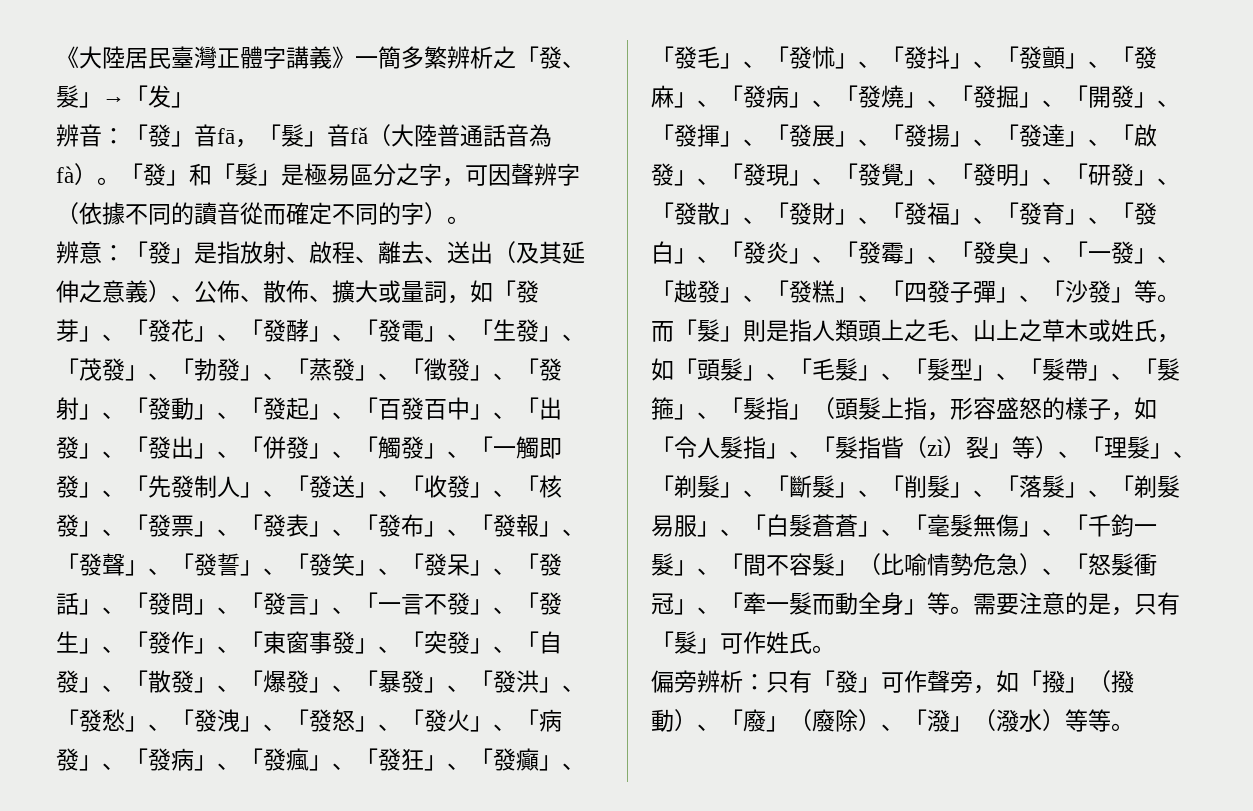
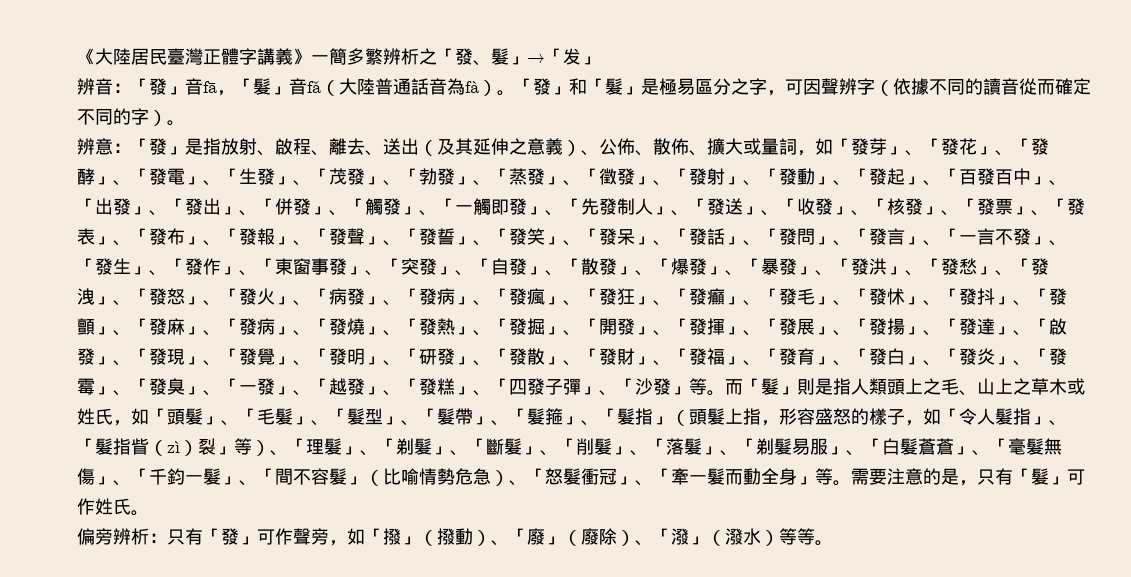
- 「發」是指放射、啟程、離去、送出（及其延伸之意義）、公佈、散佈、擴大或量詞，如「發芽」、「發花」、「發酵」、「發電」、「生發」、「茂發」、「勃發」、「蒸發」、「徵發」、「發射」、「發動」、「發起」、「百發百中」、「出發」、「發出」、「併發」、「觸發」、「一觸即發」、「先發制人」、「發送」、「收發」、「核發」、「發票」、「發表」、「發布」、「發報」、「發聲」、「發誓」、「發笑」、「發呆」、「發話」、「發問」、「發言」、「一言不發」、「發生」、「發作」、「東窗事發」、「突發」、「自發」、「散發」、「爆發」、「暴發」、「發洪」、「發愁」、「發洩」、「發怒」、「發火」、「病發」、「發病」、「發瘋」、「發狂」、「發癲」、「發毛」、「發怵」、「發抖」、「發顫」、「發麻」、「發病」、「發燒」、「發掘」、「開發」、「發揮」、「發展」、「發揚」、「發達」、「啟發」、「發現」、「發覺」、「發明」、「研發」、「發散」、「發財」、「發福」、「發育」、「發白」、「發炎」、「發霉」、「發臭」、「一發」、「越發」、「發糕」、「四發子彈」、「沙發」等。
+ 「發」是指放射、啟程、離去、送出（及其延伸之意義）、公佈、散佈、擴大或量詞，如「發芽」、「發花」、「發酵」、「發電」、「生發」、「茂發」、「勃發」、「蒸發」、「徵發」、「發射」、「發動」、「發起」、「百發百中」、「出發」、「發出」、「併發」、「觸發」、「一觸即發」、「先發制人」、「發送」、「收發」、「核發」、「發票」、「發表」、「發布」、「發報」、「發聲」、「發誓」、「發笑」、「發呆」、「發話」、「發問」、「發言」、「一言不發」、「發生」、「發作」、「東窗事發」、「突發」、「自發」、「散發」、「爆發」、「暴發」、「發洪」、「發愁」、「發洩」、「發怒」、「發火」、「病發」、「發病」、「發瘋」、「發狂」、「發癲」、「發毛」、「發怵」、「發抖」、「發顫」、「發麻」、「發病」、「發燒」、「發熱」、「發掘」、「開發」、「發揮」、「發展」、「發揚」、「發達」、「啟發」、「發現」、「發覺」、「發明」、「研發」、「發散」、「發財」、「發福」、「發育」、「發白」、「發炎」、「發霉」、「發臭」、「一發」、「越發」、「發糕」、「四發子彈」、「沙發」等。

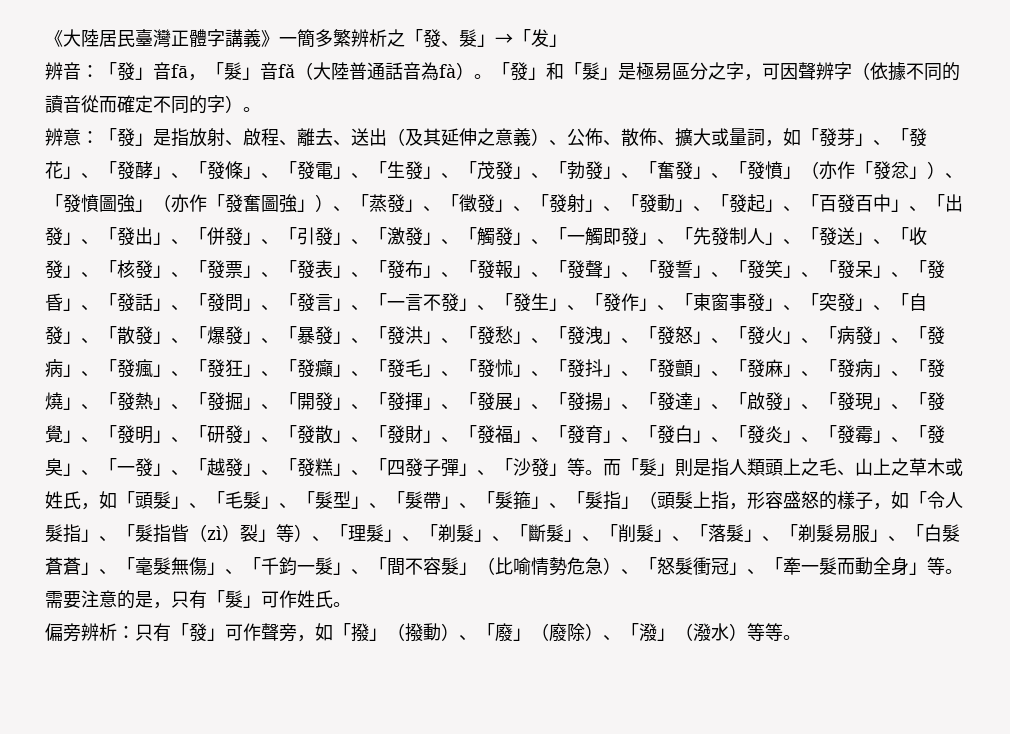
- 「發」是指放射、啟程、離去、送出（及其延伸之意義）、公佈、散佈、擴大或量詞，如「發芽」、「發花」、「發酵」、「發電」、「生發」、「茂發」、「勃發」、「蒸發」、「徵發」、「發射」、「發動」、「發起」、「百發百中」、「出發」、「發出」、「併發」、「觸發」、「一觸即發」、「先發制人」、「發送」、「收發」、「核發」、「發票」、「發表」、「發布」、「發報」、「發聲」、「發誓」、「發笑」、「發呆」、「發話」、「發問」、「發言」、「一言不發」、「發生」、「發作」、「東窗事發」、「突發」、「自發」、「散發」、「爆發」、「暴發」、「發洪」、「發愁」、「發洩」、「發怒」、「發火」、「病發」、「發病」、「發瘋」、「發狂」、「發癲」、「發毛」、「發怵」、「發抖」、「發顫」、「發麻」、「發病」、「發燒」、「發熱」、「發掘」、「開發」、「發揮」、「發展」、「發揚」、「發達」、「啟發」、「發現」、「發覺」、「發明」、「研發」、「發散」、「發財」、「發福」、「發育」、「發白」、「發炎」、「發霉」、「發臭」、「一發」、「越發」、「發糕」、「四發子彈」、「沙發」等。
+ 「發」是指放射、啟程、離去、送出（及其延伸之意義）、公佈、散佈、擴大或量詞，如「發芽」、「發花」、「發酵」、「發條」、「發電」、「生發」、「茂發」、「勃發」、「奮發」、「發憤」（亦作「發忿」）、「發憤圖強」（亦作「發奮圖強」）、「蒸發」、「徵發」、「發射」、「發動」、「發起」、「百發百中」、「出發」、「發出」、「併發」、「引發」、「激發」、「觸發」、「一觸即發」、「先發制人」、「發送」、「收發」、「核發」、「發票」、「發表」、「發布」、「發報」、「發聲」、「發誓」、「發笑」、「發呆」、「發昏」、「發話」、「發問」、「發言」、「一言不發」、「發生」、「發作」、「東窗事發」、「突發」、「自發」、「散發」、「爆發」、「暴發」、「發洪」、「發愁」、「發洩」、「發怒」、「發火」、「病發」、「發病」、「發瘋」、「發狂」、「發癲」、「發毛」、「發怵」、「發抖」、「發顫」、「發麻」、「發病」、「發燒」、「發熱」、「發掘」、「開發」、「發揮」、「發展」、「發揚」、「發達」、「啟發」、「發現」、「發覺」、「發明」、「研發」、「發散」、「發財」、「發福」、「發育」、「發白」、「發炎」、「發霉」、「發臭」、「一發」、「越發」、「發糕」、「四發子彈」、「沙發」等。

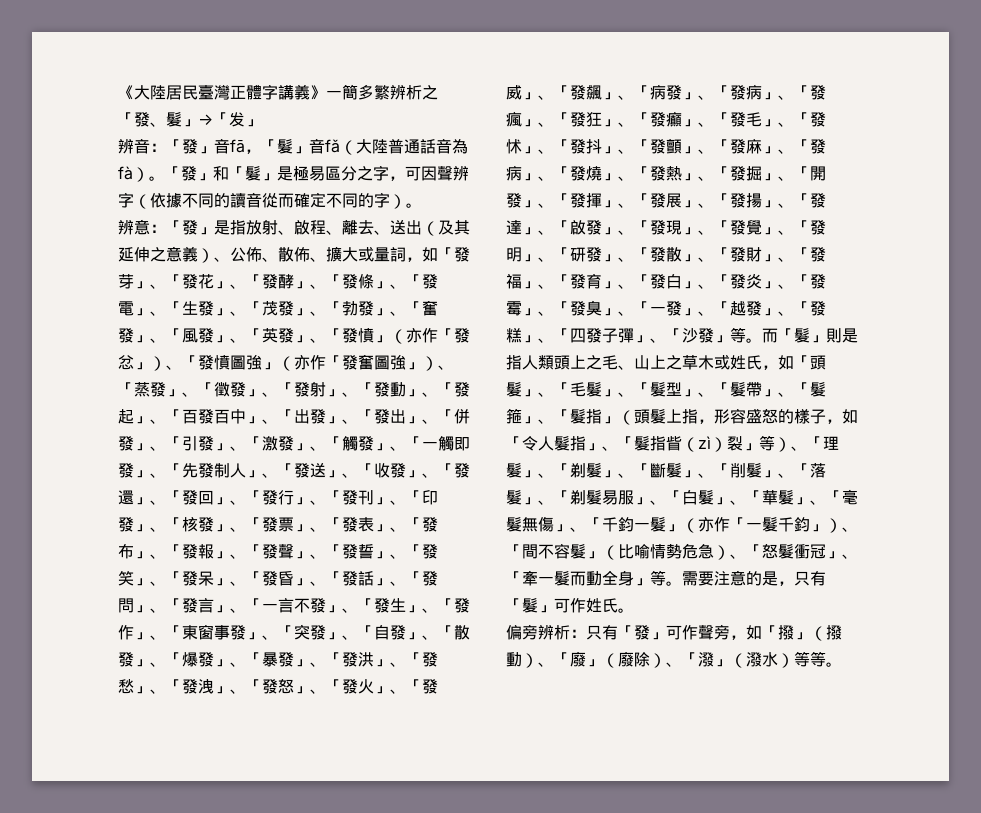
- 「發」是指放射、啟程、離去、送出（及其延伸之意義）、公佈、散佈、擴大或量詞，如「發芽」、「發花」、「發酵」、「發條」、「發電」、「生發」、「茂發」、「勃發」、「奮發」、「發憤」（亦作「發忿」）、「發憤圖強」（亦作「發奮圖強」）、「蒸發」、「徵發」、「發射」、「發動」、「發起」、「百發百中」、「出發」、「發出」、「併發」、「引發」、「激發」、「觸發」、「一觸即發」、「先發制人」、「發送」、「收發」、「核發」、「發票」、「發表」、「發布」、「發報」、「發聲」、「發誓」、「發笑」、「發呆」、「發昏」、「發話」、「發問」、「發言」、「一言不發」、「發生」、「發作」、「東窗事發」、「突發」、「自發」、「散發」、「爆發」、「暴發」、「發洪」、「發愁」、「發洩」、「發怒」、「發火」、「病發」、「發病」、「發瘋」、「發狂」、「發癲」、「發毛」、「發怵」、「發抖」、「發顫」、「發麻」、「發病」、「發燒」、「發熱」、「發掘」、「開發」、「發揮」、「發展」、「發揚」、「發達」、「啟發」、「發現」、「發覺」、「發明」、「研發」、「發散」、「發財」、「發福」、「發育」、「發白」、「發炎」、「發霉」、「發臭」、「一發」、「越發」、「發糕」、「四發子彈」、「沙發」等。
+ 「發」是指放射、啟程、離去、送出（及其延伸之意義）、公佈、散佈、擴大或量詞，如「發芽」、「發花」、「發酵」、「發條」、「發電」、「生發」、「茂發」、「勃發」、「奮發」、「風發」、「英發」、「發憤」（亦作「發忿」）、「發憤圖強」（亦作「發奮圖強」）、「蒸發」、「徵發」、「發射」、「發動」、「發起」、「百發百中」、「出發」、「發出」、「併發」、「引發」、「激發」、「觸發」、「一觸即發」、「先發制人」、「發送」、「收發」、「發還」、「發回」、「發行」、「發刊」、「印發」、「核發」、「發票」、「發表」、「發布」、「發報」、「發聲」、「發誓」、「發笑」、「發呆」、「發昏」、「發話」、「發問」、「發言」、「一言不發」、「發生」、「發作」、「東窗事發」、「突發」、「自發」、「散發」、「爆發」、「暴發」、「發洪」、「發愁」、「發洩」、「發怒」、「發火」、「發威」、「發飆」、「病發」、「發病」、「發瘋」、「發狂」、「發癲」、「發毛」、「發怵」、「發抖」、「發顫」、「發麻」、「發病」、「發燒」、「發熱」、「發掘」、「開發」、「發揮」、「發展」、「發揚」、「發達」、「啟發」、「發現」、「發覺」、「發明」、「研發」、「發散」、「發財」、「發福」、「發育」、「發白」、「發炎」、「發霉」、「發臭」、「一發」、「越發」、「發糕」、「四發子彈」、「沙發」等。
- 而「髮」則是指人類頭上之毛、山上之草木或姓氏，如「頭髮」、「毛髮」、「髮型」、「髮帶」、「髮箍」、「髮指」（頭髮上指，形容盛怒的樣子，如「令人髮指」、「髮指眥（zì）裂」等）、「理髮」、「剃髮」、「斷髮」、「削髮」、「落髮」、「剃髮易服」、「白髮蒼蒼」、「毫髮無傷」、「千鈞一髮」、「間不容髮」（比喻情勢危急）、「怒髮衝冠」、「牽一髮而動全身」等。
+ 而「髮」則是指人類頭上之毛、山上之草木或姓氏，如「頭髮」、「毛髮」、「髮型」、「髮帶」、「髮箍」、「髮指」（頭髮上指，形容盛怒的樣子，如「令人髮指」、「髮指眥（zì）裂」等）、「理髮」、「剃髮」、「斷髮」、「削髮」、「落髮」、「剃髮易服」、「白髮」、「華髮」、「毫髮無傷」、「千鈞一髮」（亦作「一髮千鈞」）、「間不容髮」（比喻情勢危急）、「怒髮衝冠」、「牽一髮而動全身」等。

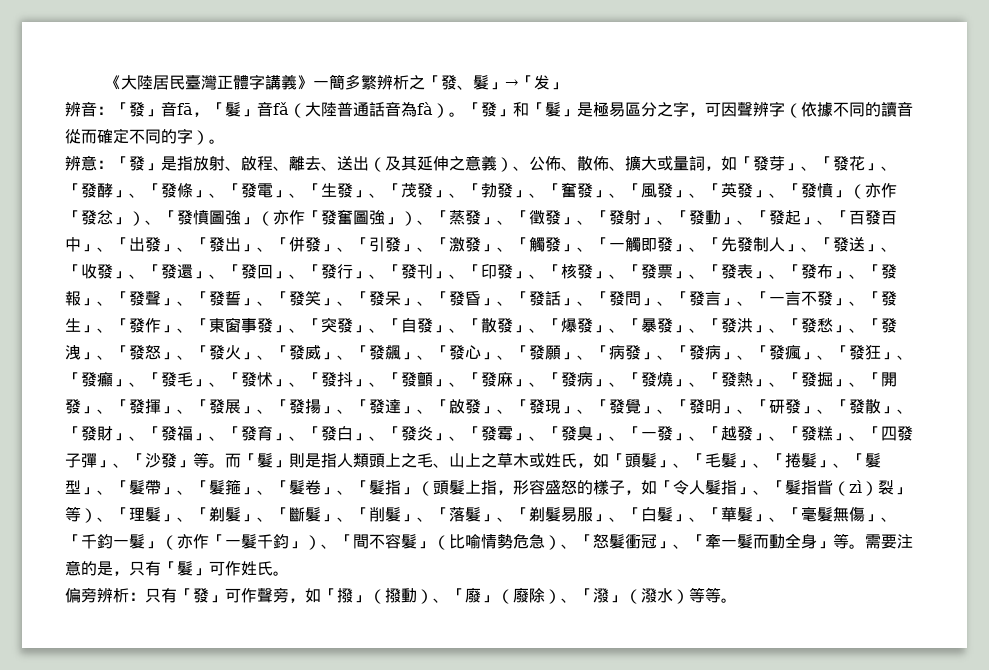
- 「發」是指放射、啟程、離去、送出（及其延伸之意義）、公佈、散佈、擴大或量詞，如「發芽」、「發花」、「發酵」、「發條」、「發電」、「生發」、「茂發」、「勃發」、「奮發」、「風發」、「英發」、「發憤」（亦作「發忿」）、「發憤圖強」（亦作「發奮圖強」）、「蒸發」、「徵發」、「發射」、「發動」、「發起」、「百發百中」、「出發」、「發出」、「併發」、「引發」、「激發」、「觸發」、「一觸即發」、「先發制人」、「發送」、「收發」、「發還」、「發回」、「發行」、「發刊」、「印發」、「核發」、「發票」、「發表」、「發布」、「發報」、「發聲」、「發誓」、「發笑」、「發呆」、「發昏」、「發話」、「發問」、「發言」、「一言不發」、「發生」、「發作」、「東窗事發」、「突發」、「自發」、「散發」、「爆發」、「暴發」、「發洪」、「發愁」、「發洩」、「發怒」、「發火」、「發威」、「發飆」、「病發」、「發病」、「發瘋」、「發狂」、「發癲」、「發毛」、「發怵」、「發抖」、「發顫」、「發麻」、「發病」、「發燒」、「發熱」、「發掘」、「開發」、「發揮」、「發展」、「發揚」、「發達」、「啟發」、「發現」、「發覺」、「發明」、「研發」、「發散」、「發財」、「發福」、「發育」、「發白」、「發炎」、「發霉」、「發臭」、「一發」、「越發」、「發糕」、「四發子彈」、「沙發」等。
+ 「發」是指放射、啟程、離去、送出（及其延伸之意義）、公佈、散佈、擴大或量詞，如「發芽」、「發花」、「發酵」、「發條」、「發電」、「生發」、「茂發」、「勃發」、「奮發」、「風發」、「英發」、「發憤」（亦作「發忿」）、「發憤圖強」（亦作「發奮圖強」）、「蒸發」、「徵發」、「發射」、「發動」、「發起」、「百發百中」、「出發」、「發出」、「併發」、「引發」、「激發」、「觸發」、「一觸即發」、「先發制人」、「發送」、「收發」、「發還」、「發回」、「發行」、「發刊」、「印發」、「核發」、「發票」、「發表」、「發布」、「發報」、「發聲」、「發誓」、「發笑」、「發呆」、「發昏」、「發話」、「發問」、「發言」、「一言不發」、「發生」、「發作」、「東窗事發」、「突發」、「自發」、「散發」、「爆發」、「暴發」、「發洪」、「發愁」、「發洩」、「發怒」、「發火」、「發威」、「發飆」、「發心」、「發願」、「病發」、「發病」、「發瘋」、「發狂」、「發癲」、「發毛」、「發怵」、「發抖」、「發顫」、「發麻」、「發病」、「發燒」、「發熱」、「發掘」、「開發」、「發揮」、「發展」、「發揚」、「發達」、「啟發」、「發現」、「發覺」、「發明」、「研發」、「發散」、「發財」、「發福」、「發育」、「發白」、「發炎」、「發霉」、「發臭」、「一發」、「越發」、「發糕」、「四發子彈」、「沙發」等。
- 而「髮」則是指人類頭上之毛、山上之草木或姓氏，如「頭髮」、「毛髮」、「髮型」、「髮帶」、「髮箍」、「髮指」（頭髮上指，形容盛怒的樣子，如「令人髮指」、「髮指眥（zì）裂」等）、「理髮」、「剃髮」、「斷髮」、「削髮」、「落髮」、「剃髮易服」、「白髮」、「華髮」、「毫髮無傷」、「千鈞一髮」（亦作「一髮千鈞」）、「間不容髮」（比喻情勢危急）、「怒髮衝冠」、「牽一髮而動全身」等。
+ 而「髮」則是指人類頭上之毛、山上之草木或姓氏，如「頭髮」、「毛髮」、「捲髮」、「髮型」、「髮帶」、「髮箍」、「髮卷」、「髮指」（頭髮上指，形容盛怒的樣子，如「令人髮指」、「髮指眥（zì）裂」等）、「理髮」、「剃髮」、「斷髮」、「削髮」、「落髮」、「剃髮易服」、「白髮」、「華髮」、「毫髮無傷」、「千鈞一髮」（亦作「一髮千鈞」）、「間不容髮」（比喻情勢危急）、「怒髮衝冠」、「牽一髮而動全身」等。

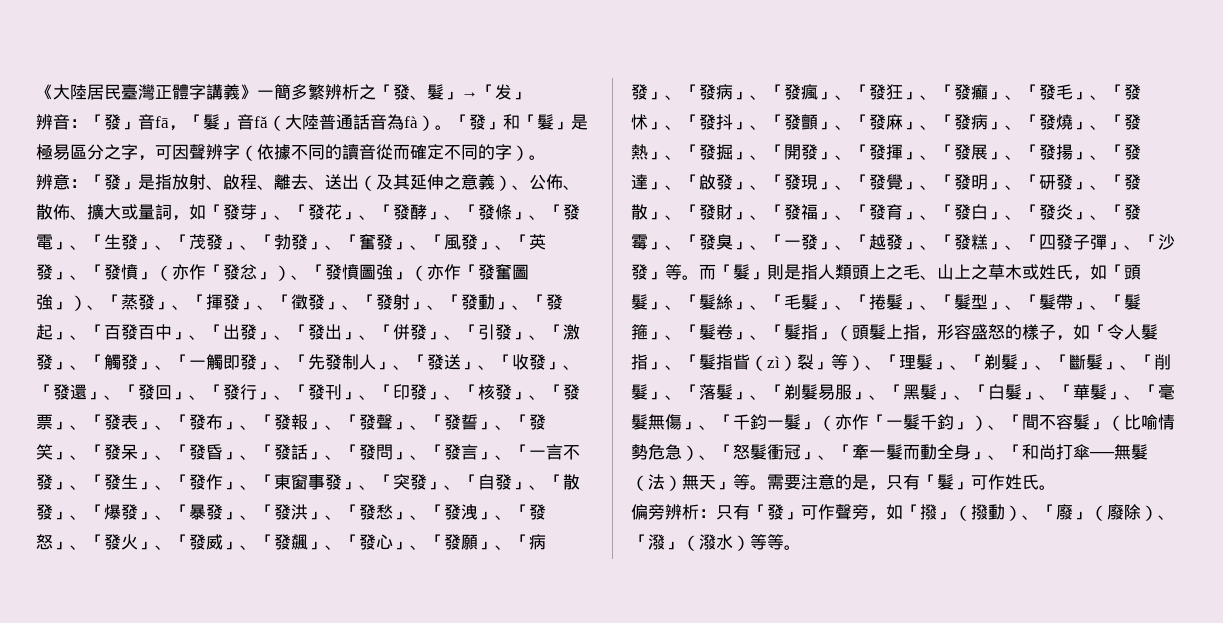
- 「發」是指放射、啟程、離去、送出（及其延伸之意義）、公佈、散佈、擴大或量詞，如「發芽」、「發花」、「發酵」、「發條」、「發電」、「生發」、「茂發」、「勃發」、「奮發」、「風發」、「英發」、「發憤」（亦作「發忿」）、「發憤圖強」（亦作「發奮圖強」）、「蒸發」、「徵發」、「發射」、「發動」、「發起」、「百發百中」、「出發」、「發出」、「併發」、「引發」、「激發」、「觸發」、「一觸即發」、「先發制人」、「發送」、「收發」、「發還」、「發回」、「發行」、「發刊」、「印發」、「核發」、「發票」、「發表」、「發布」、「發報」、「發聲」、「發誓」、「發笑」、「發呆」、「發昏」、「發話」、「發問」、「發言」、「一言不發」、「發生」、「發作」、「東窗事發」、「突發」、「自發」、「散發」、「爆發」、「暴發」、「發洪」、「發愁」、「發洩」、「發怒」、「發火」、「發威」、「發飆」、「發心」、「發願」、「病發」、「發病」、「發瘋」、「發狂」、「發癲」、「發毛」、「發怵」、「發抖」、「發顫」、「發麻」、「發病」、「發燒」、「發熱」、「發掘」、「開發」、「發揮」、「發展」、「發揚」、「發達」、「啟發」、「發現」、「發覺」、「發明」、「研發」、「發散」、「發財」、「發福」、「發育」、「發白」、「發炎」、「發霉」、「發臭」、「一發」、「越發」、「發糕」、「四發子彈」、「沙發」等。
+ 「發」是指放射、啟程、離去、送出（及其延伸之意義）、公佈、散佈、擴大或量詞，如「發芽」、「發花」、「發酵」、「發條」、「發電」、「生發」、「茂發」、「勃發」、「奮發」、「風發」、「英發」、「發憤」（亦作「發忿」）、「發憤圖強」（亦作「發奮圖強」）、「蒸發」、「揮發」、「徵發」、「發射」、「發動」、「發起」、「百發百中」、「出發」、「發出」、「併發」、「引發」、「激發」、「觸發」、「一觸即發」、「先發制人」、「發送」、「收發」、「發還」、「發回」、「發行」、「發刊」、「印發」、「核發」、「發票」、「發表」、「發布」、「發報」、「發聲」、「發誓」、「發笑」、「發呆」、「發昏」、「發話」、「發問」、「發言」、「一言不發」、「發生」、「發作」、「東窗事發」、「突發」、「自發」、「散發」、「爆發」、「暴發」、「發洪」、「發愁」、「發洩」、「發怒」、「發火」、「發威」、「發飆」、「發心」、「發願」、「病發」、「發病」、「發瘋」、「發狂」、「發癲」、「發毛」、「發怵」、「發抖」、「發顫」、「發麻」、「發病」、「發燒」、「發熱」、「發掘」、「開發」、「發揮」、「發展」、「發揚」、「發達」、「啟發」、「發現」、「發覺」、「發明」、「研發」、「發散」、「發財」、「發福」、「發育」、「發白」、「發炎」、「發霉」、「發臭」、「一發」、「越發」、「發糕」、「四發子彈」、「沙發」等。
- 而「髮」則是指人類頭上之毛、山上之草木或姓氏，如「頭髮」、「毛髮」、「捲髮」、「髮型」、「髮帶」、「髮箍」、「髮卷」、「髮指」（頭髮上指，形容盛怒的樣子，如「令人髮指」、「髮指眥（zì）裂」等）、「理髮」、「剃髮」、「斷髮」、「削髮」、「落髮」、「剃髮易服」、「白髮」、「華髮」、「毫髮無傷」、「千鈞一髮」（亦作「一髮千鈞」）、「間不容髮」（比喻情勢危急）、「怒髮衝冠」、「牽一髮而動全身」等。
+ 而「髮」則是指人類頭上之毛、山上之草木或姓氏，如「頭髮」、「髮絲」、「毛髮」、「捲髮」、「髮型」、「髮帶」、「髮箍」、「髮卷」、「髮指」（頭髮上指，形容盛怒的樣子，如「令人髮指」、「髮指眥（zì）裂」等）、「理髮」、「剃髮」、「斷髮」、「削髮」、「落髮」、「剃髮易服」、「黑髮」、「白髮」、「華髮」、「毫髮無傷」、「千鈞一髮」（亦作「一髮千鈞」）、「間不容髮」（比喻情勢危急）、「怒髮衝冠」、「牽一髮而動全身」、「和尚打傘──無髮（法）無天」等。

